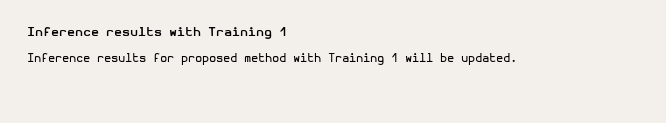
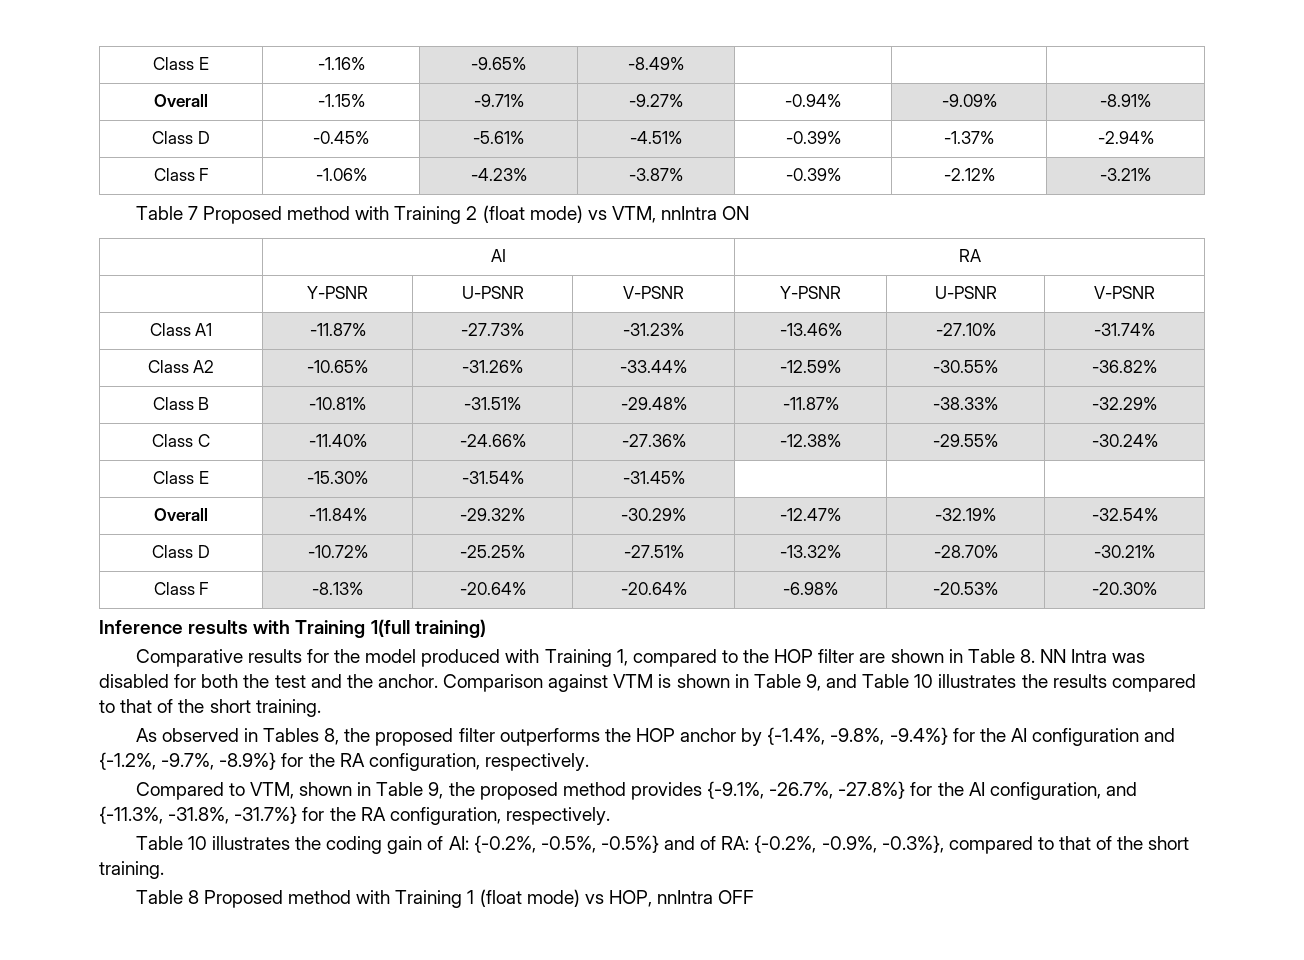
- Inference results with Training 1
- Inference results for proposed method with Training 1 will be updated.
+ Class E | -1.16% | -9.65% | -8.49% | | |
+ Overall | -1.15% | -9.71% | -9.27% | -0.94% | -9.09% | -8.91%
+ Class D | -0.45% | -5.61% | -4.51% | -0.39% | -1.37% | -2.94%
+ Class F | -1.06% | -4.23% | -3.87% | -0.39% | -2.12% | -3.21%
+ Table 7 Proposed method with Training 2 (float mode) vs VTM, nnIntra ON
+ | AI | RA
+ | Y-PSNR | U-PSNR | V-PSNR | Y-PSNR | U-PSNR | V-PSNR
+ Class A1 | -11.87% | -27.73% | -31.23% | -13.46% | -27.10% | -31.74%
+ Class A2 | -10.65% | -31.26% | -33.44% | -12.59% | -30.55% | -36.82%
+ Class B | -10.81% | -31.51% | -29.48% | -11.87% | -38.33% | -32.29%
+ Class C | -11.40% | -24.66% | -27.36% | -12.38% | -29.55% | -30.24%
+ Class E | -15.30% | -31.54% | -31.45% | | |
+ Overall | -11.84% | -29.32% | -30.29% | -12.47% | -32.19% | -32.54%
+ Class D | -10.72% | -25.25% | -27.51% | -13.32% | -28.70% | -30.21%
+ Class F | -8.13% | -20.64% | -20.64% | -6.98% | -20.53% | -20.30%
+ Inference results with Training 1(full training)
+ Comparative results for the model produced with Training 1, compared to the HOP filter are shown in Table 8. NN Intra was disabled for both the test and the anchor. Comparison against VTM is shown in Table 9, and Table 10 illustrates the results compared to that of the short training.
+ As observed in Tables 8, the proposed filter outperforms the HOP anchor by {-1.4%, -9.8%, -9.4%} for the AI configuration and {-1.2%, -9.7%, -8.9%} for the RA configuration, respectively.
+ Compared to VTM, shown in Table 9, the proposed method provides {-9.1%, -26.7%, -27.8%} for the AI configuration, and {-11.3%, -31.8%, -31.7%} for the RA configuration, respectively.
+ Table 10 illustrates the coding gain of AI: {-0.2%, -0.5%, -0.5%} and of RA: {-0.2%, -0.9%, -0.3%}, compared to that of the short training.
+ Table 8 Proposed method with Training 1 (float mode) vs HOP, nnIntra OFF

